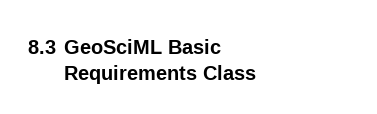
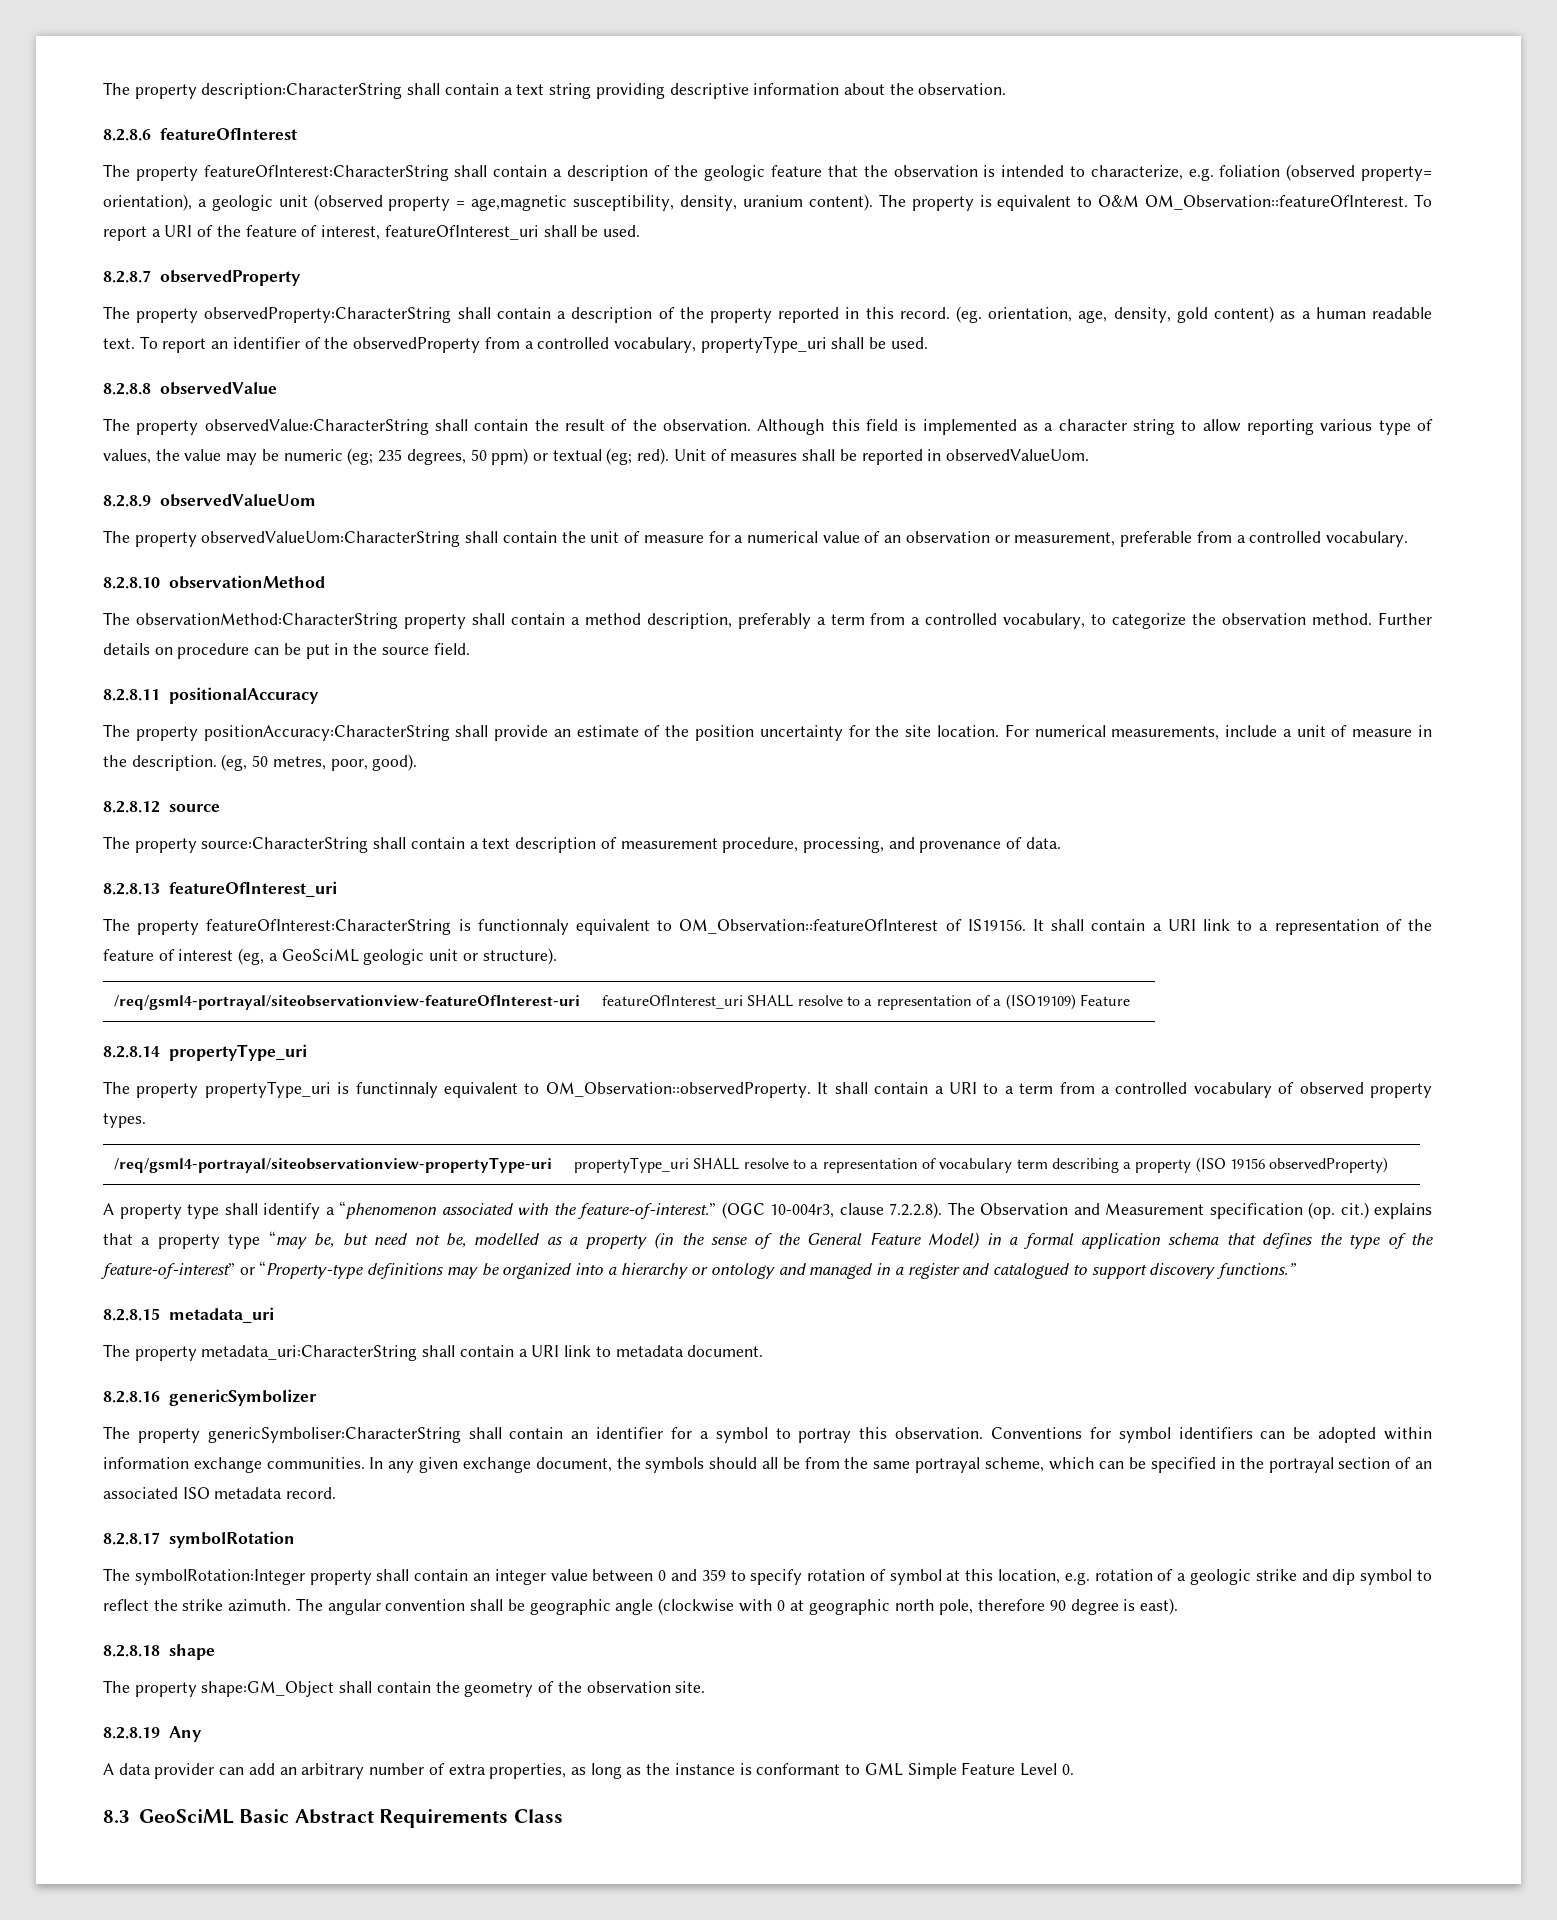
+ The property description:CharacterString shall contain a text string providing descriptive information about the observation.
+ 8.2.8.6 featureOfInterest
+ The property featureOfInterest:CharacterString shall contain a description of the geologic feature that the observation is intended to characterize, e.g. foliation (observed property= orientation), a geologic unit (observed property = age,magnetic susceptibility, density, uranium content). The property is equivalent to O&M OM_Observation::featureOfInterest. To report a URI of the feature of interest, featureOfInterest_uri shall be used.
+ 8.2.8.7 observedProperty
+ The property observedProperty:CharacterString shall contain a description of the property reported in this record. (eg. orientation, age, density, gold content) as a human readable text. To report an identifier of the observedProperty from a controlled vocabulary, propertyType_uri shall be used.
+ 8.2.8.8 observedValue
+ The property observedValue:CharacterString shall contain the result of the observation. Although this field is implemented as a character string to allow reporting various type of values, the value may be numeric (eg; 235 degrees, 50 ppm) or textual (eg; red). Unit of measures shall be reported in observedValueUom.
+ 8.2.8.9 observedValueUom
+ The property observedValueUom:CharacterString shall contain the unit of measure for a numerical value of an observation or measurement, preferable from a controlled vocabulary.
+ 8.2.8.10 observationMethod
+ The observationMethod:CharacterString property shall contain a method description, preferably a term from a controlled vocabulary, to categorize the observation method. Further details on procedure can be put in the source field.
+ 8.2.8.11 positionalAccuracy
+ The property positionAccuracy:CharacterString shall provide an estimate of the position uncertainty for the site location. For numerical measurements, include a unit of measure in the description. (eg, 50 metres, poor, good).
+ 8.2.8.12 source
+ The property source:CharacterString shall contain a text description of measurement procedure, processing, and provenance of data.
+ 8.2.8.13 featureOfInterest_uri
+ The property featureOfInterest:CharacterString is functionnaly equivalent to OM_Observation::featureOfInterest of IS19156. It shall contain a URI link to a representation of the feature of interest (eg, a GeoSciML geologic unit or structure).
+ /req/gsml4-portrayal/siteobservationview-featureOfInterest-uri | featureOfInterest_uri SHALL resolve to a representation of a (ISO19109) Feature
+ 8.2.8.14 propertyType_uri
+ The property propertyType_uri is functinnaly equivalent to OM_Observation::observedProperty. It shall contain a URI to a term from a controlled vocabulary of observed property types.
+ /req/gsml4-portrayal/siteobservationview-propertyType-uri | propertyType_uri SHALL resolve to a representation of vocabulary term describing a property (ISO 19156 observedProperty)
+ A property type shall identify a “phenomenon associated with the feature-of-interest.” (OGC 10-004r3, clause 7.2.2.8). The Observation and Measurement specification (op. cit.) explains that a property type “may be, but need not be, modelled as a property (in the sense of the General Feature Model) in a formal application schema that defines the type of the feature-of-interest” or “Property-type definitions may be organized into a hierarchy or ontology and managed in a register and catalogued to support discovery functions.”
+ 8.2.8.15 metadata_uri
+ The property metadata_uri:CharacterString shall contain a URI link to metadata document.
+ 8.2.8.16 genericSymbolizer
+ The property genericSymboliser:CharacterString shall contain an identifier for a symbol to portray this observation. Conventions for symbol identifiers can be adopted within information exchange communities. In any given exchange document, the symbols should all be from the same portrayal scheme, which can be specified in the portrayal section of an associated ISO metadata record.
+ 8.2.8.17 symbolRotation
+ The symbolRotation:Integer property shall contain an integer value between 0 and 359 to specify rotation of symbol at this location, e.g. rotation of a geologic strike and dip symbol to reflect the strike azimuth. The angular convention shall be geographic angle (clockwise with 0 at geographic north pole, therefore 90 degree is east).
+ 8.2.8.18 shape
+ The property shape:GM_Object shall contain the geometry of the observation site.
+ 8.2.8.19 Any
+ A data provider can add an arbitrary number of extra properties, as long as the instance is conformant to GML Simple Feature Level 0.
- 8.3 GeoSciML Basic Requirements Class
+ 8.3 GeoSciML Basic Abstract Requirements Class

